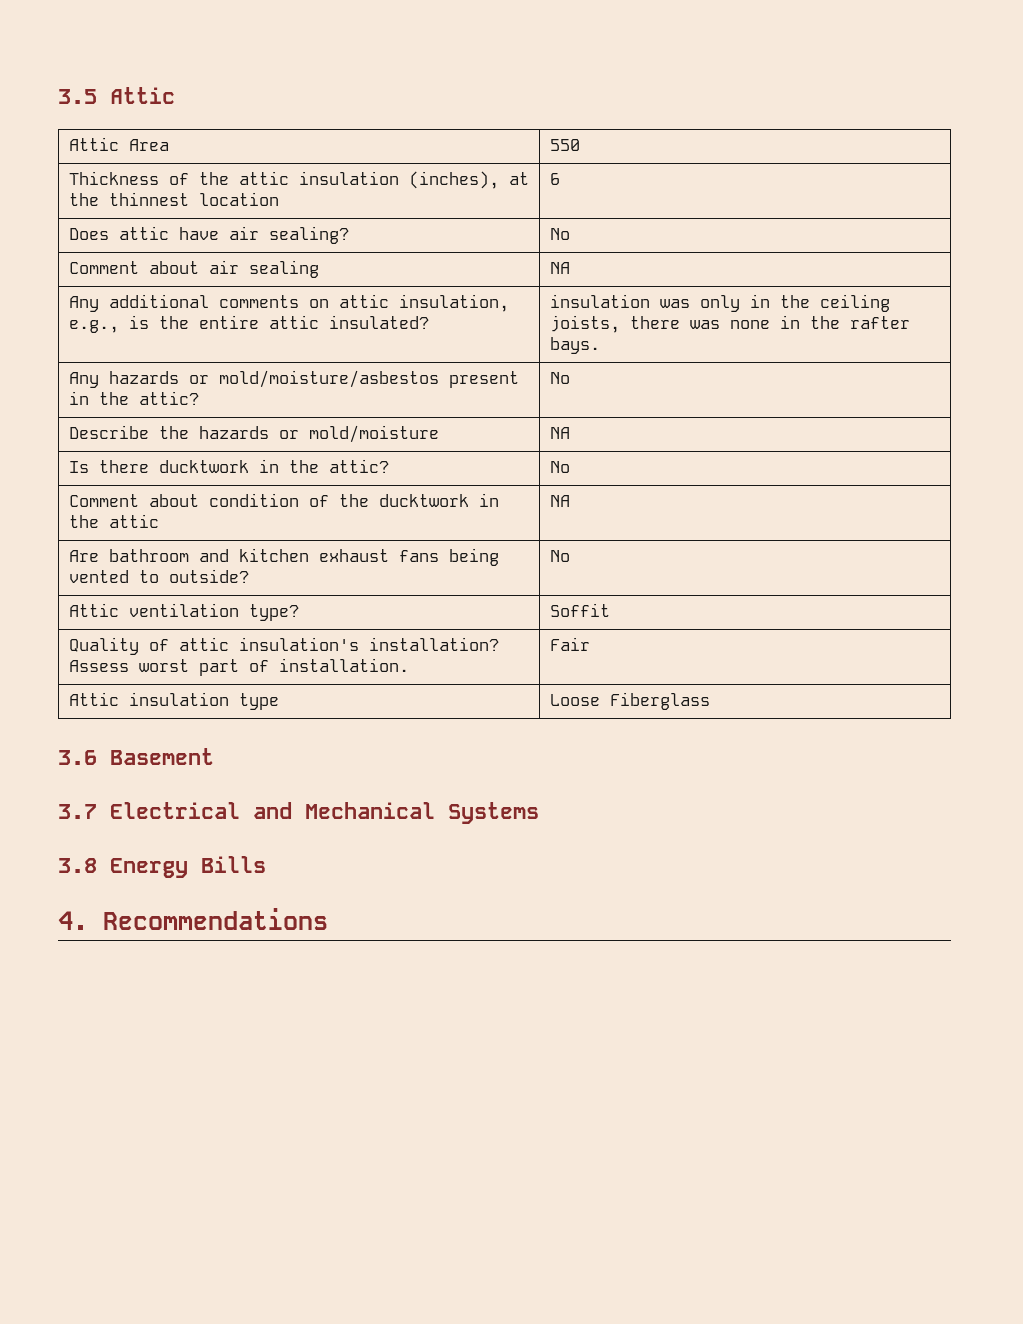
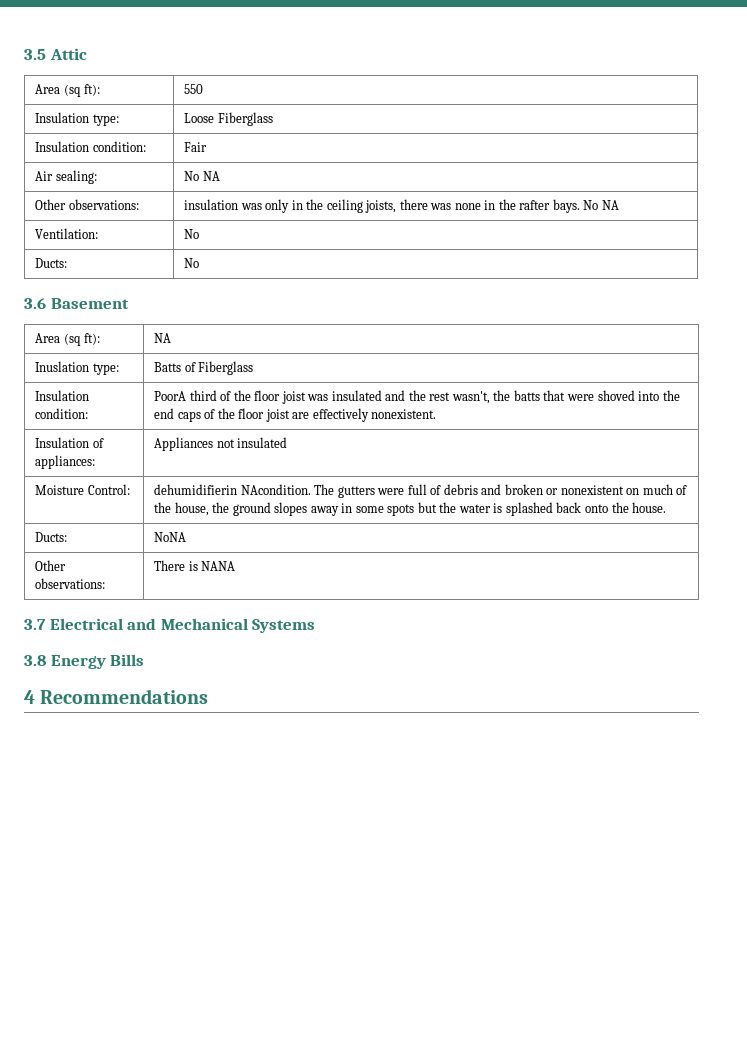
- Attic Area | 550
+ Area (sq ft): | 550
- Thickness of the attic insulation (inches), at the thinnest location | 6
- Does attic have air sealing? | No
- Comment about air sealing | NA
- Any additional comments on attic insulation, e.g., is the entire attic insulated? | insulation was only in the ceiling joists, there was none in the rafter bays.
- Any hazards or mold/moisture/asbestos present in the attic? | No
- Describe the hazards or mold/moisture | NA
- Is there ducktwork in the attic? | No
- Comment about condition of the ducktwork in the attic | NA
- Are bathroom and kitchen exhaust fans being vented to outside? | No
- Attic ventilation type? | Soffit
- Quality of attic insulation's installation? Assess worst part of installation. | Fair
- Attic insulation type | Loose Fiberglass
+ Insulation type: | Loose Fiberglass
+ Insulation condition: | Fair
+ Air sealing: | No NA
+ Other observations: | insulation was only in the ceiling joists, there was none in the rafter bays. No NA
+ Ventilation: | No
+ Ducts: | No
  3.6 Basement
+ Area (sq ft): | NA
+ Inuslation type: | Batts of Fiberglass
+ Insulation condition: | PoorA third of the floor joist was insulated and the rest wasn't, the batts that were shoved into the end caps of the floor joist are effectively nonexistent.
+ Insulation of appliances: | Appliances not insulated
+ Moisture Control: | dehumidifierin NAcondition. The gutters were full of debris and broken or nonexistent on much of the house, the ground slopes away in some spots but the water is splashed back onto the house.
+ Ducts: | NoNA
+ Other observations: | There is NANA
- 4. Recommendations
+ 4 Recommendations

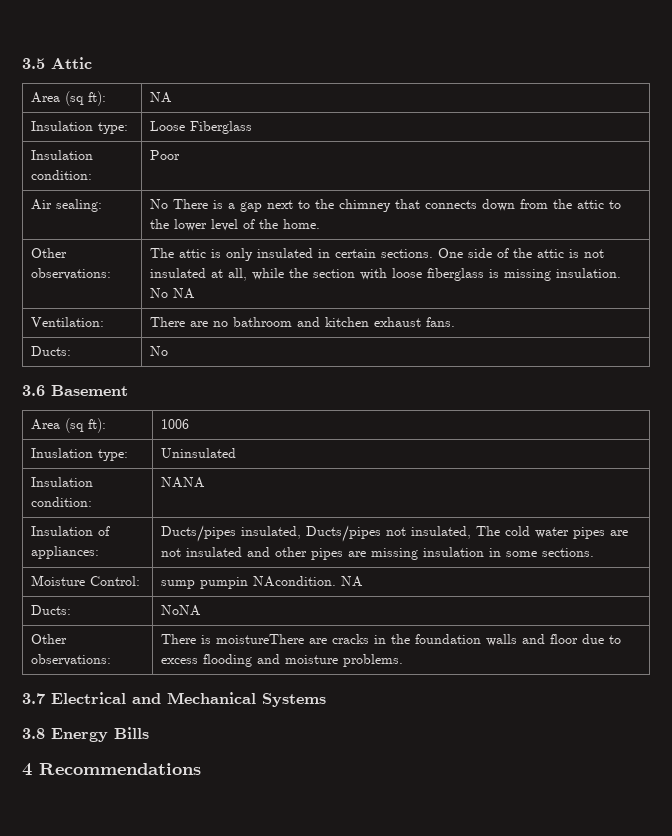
- Area (sq ft): | 550
+ Area (sq ft): | NA
- Insulation condition: | Fair
+ Insulation condition: | Poor
- Air sealing: | No NA
- Other observations: | insulation was only in the ceiling joists, there was none in the rafter bays. No NA
- Ventilation: | No
+ Air sealing: | No There is a gap next to the chimney that connects down from the attic to the lower level of the home.
+ Other observations: | The attic is only insulated in certain sections. One side of the attic is not insulated at all, while the section with loose fiberglass is missing insulation. No NA
+ Ventilation: | There are no bathroom and kitchen exhaust fans.
- Area (sq ft): | NA
+ Area (sq ft): | 1006
- Inuslation type: | Batts of Fiberglass
- Insulation condition: | PoorA third of the floor joist was insulated and the rest wasn't, the batts that were shoved into the end caps of the floor joist are effectively nonexistent.
- Insulation of appliances: | Appliances not insulated
- Moisture Control: | dehumidifierin NAcondition. The gutters were full of debris and broken or nonexistent on much of the house, the ground slopes away in some spots but the water is splashed back onto the house.
+ Inuslation type: | Uninsulated
+ Insulation condition: | NANA
+ Insulation of appliances: | Ducts/pipes insulated, Ducts/pipes not insulated, The cold water pipes are not insulated and other pipes are missing insulation in some sections.
+ Moisture Control: | sump pumpin NAcondition. NA
- Other observations: | There is NANA
+ Other observations: | There is moistureThere are cracks in the foundation walls and floor due to excess flooding and moisture problems.

